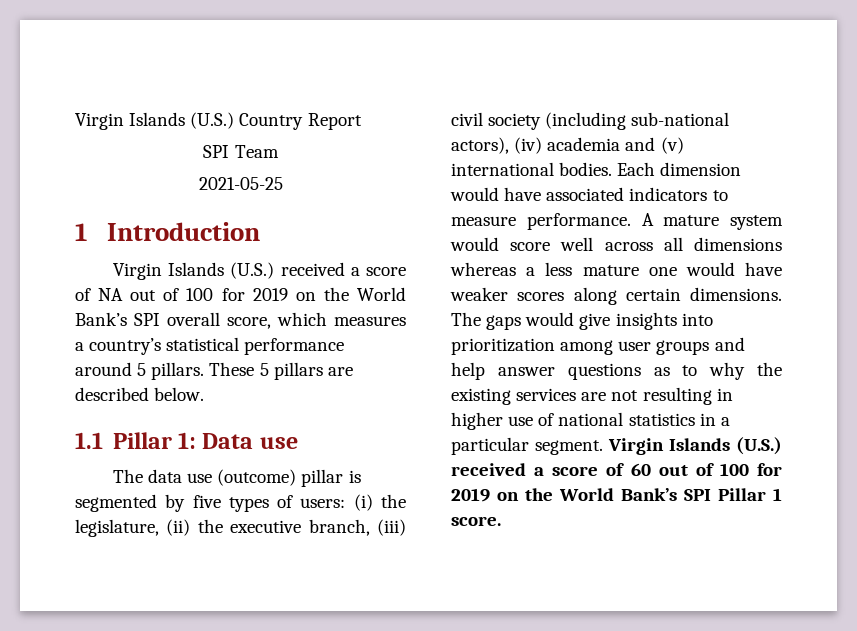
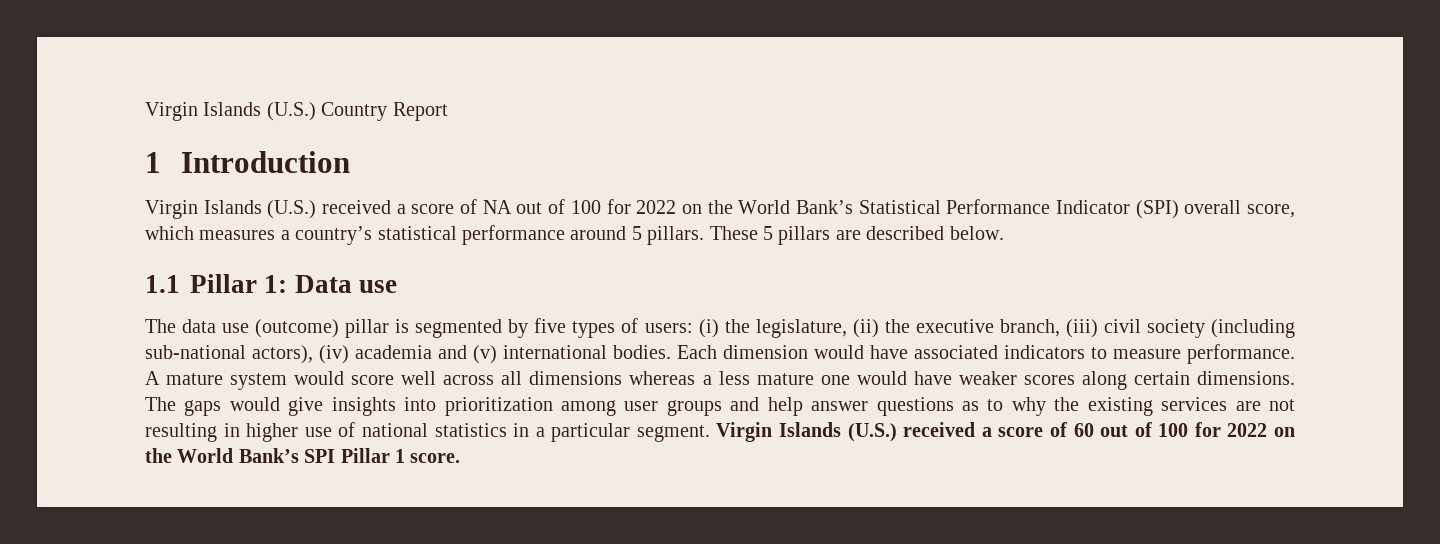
- SPI Team
- 2021-05-25
- Virgin Islands (U.S.) received a score of NA out of 100 for 2019 on the World Bank’s SPI overall score, which measures a country’s statistical performance around 5 pillars.
+ Virgin Islands (U.S.) received a score of NA out of 100 for 2022 on the World Bank’s Statistical Performance Indicator (SPI) overall score, which measures a country’s statistical performance around 5 pillars.
- Virgin Islands (U.S.) received a score of 60 out of 100 for 2019 on the World Bank’s SPI Pillar 1 score.
+ Virgin Islands (U.S.) received a score of 60 out of 100 for 2022 on the World Bank’s SPI Pillar 1 score.

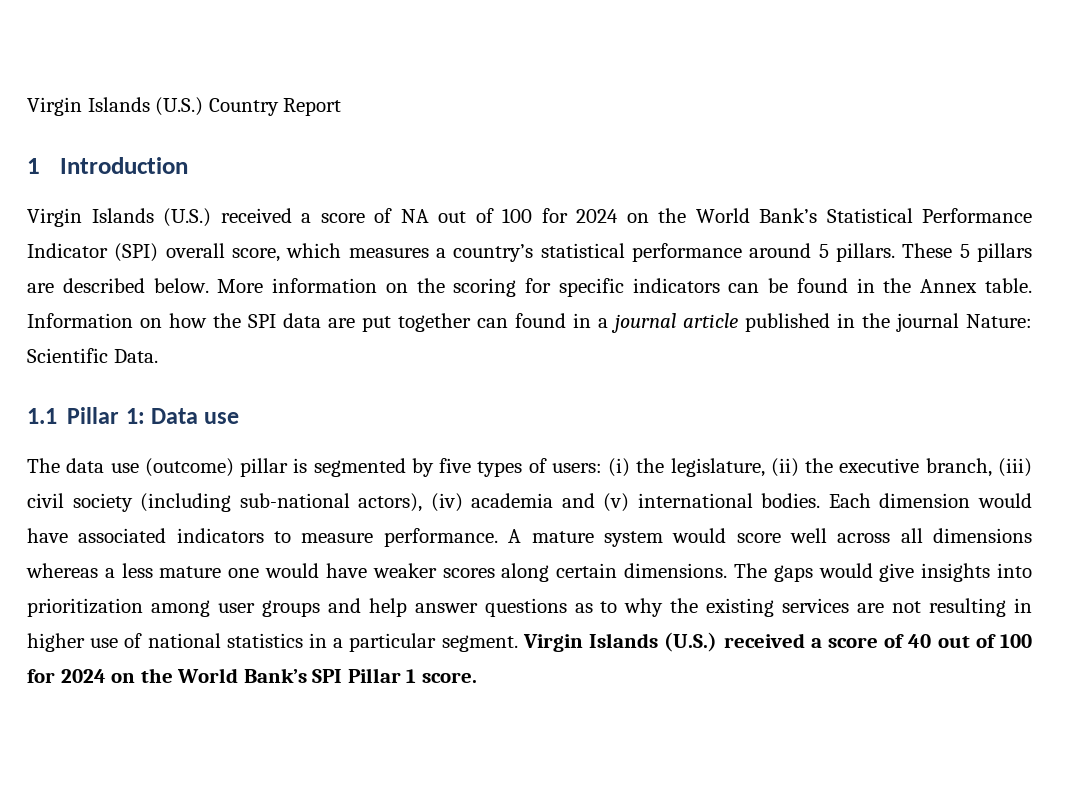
- Virgin Islands (U.S.) received a score of NA out of 100 for 2022 on the World Bank’s Statistical Performance Indicator (SPI) overall score, which measures a country’s statistical performance around 5 pillars.
+ Virgin Islands (U.S.) received a score of NA out of 100 for 2024 on the World Bank’s Statistical Performance Indicator (SPI) overall score, which measures a country’s statistical performance around 5 pillars.
+ More information on the scoring for specific indicators can be found in the Annex table. Information on how the SPI data are put together can found in a journal article published in the journal Nature: Scientific Data.
- Virgin Islands (U.S.) received a score of 60 out of 100 for 2022 on the World Bank’s SPI Pillar 1 score.
+ Virgin Islands (U.S.) received a score of 40 out of 100 for 2024 on the World Bank’s SPI Pillar 1 score.

